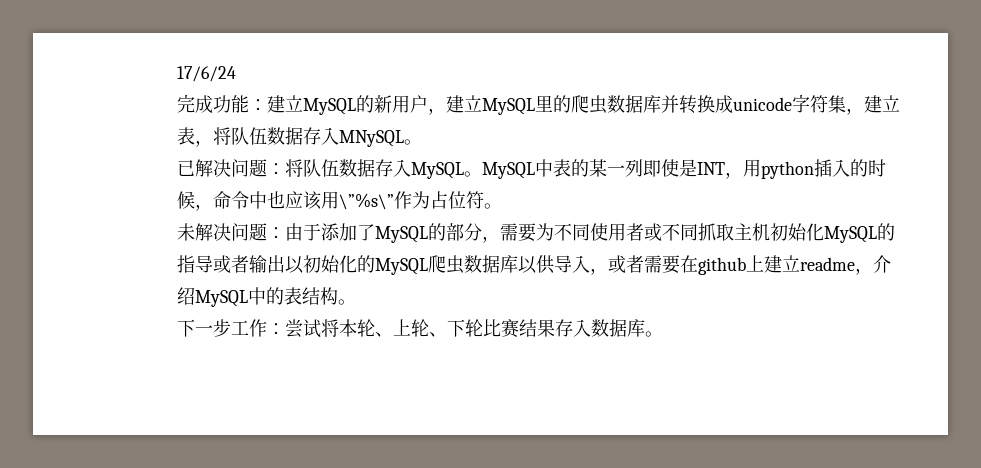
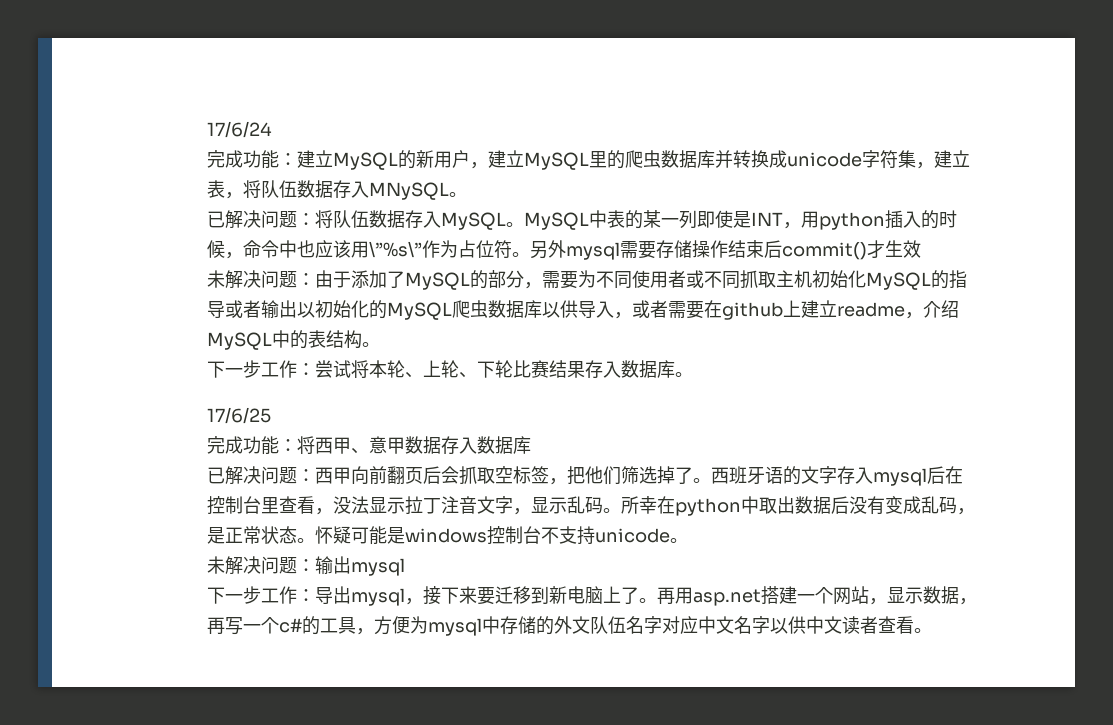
+ 另外mysql需要存储操作结束后commit()才生效
+ 17/6/25
+ 完成功能：将西甲、意甲数据存入数据库
+ 已解决问题：西甲向前翻页后会抓取空标签，把他们筛选掉了。西班牙语的文字存入mysql后在控制台里查看，没法显示拉丁注音文字，显示乱码。所幸在python中取出数据后没有变成乱码，是正常状态。怀疑可能是windows控制台不支持unicode。
+ 未解决问题：输出mysql
+ 下一步工作：导出mysql，接下来要迁移到新电脑上了。再用asp.net搭建一个网站，显示数据，再写一个c#的工具，方便为mysql中存储的外文队伍名字对应中文名字以供中文读者查看。

